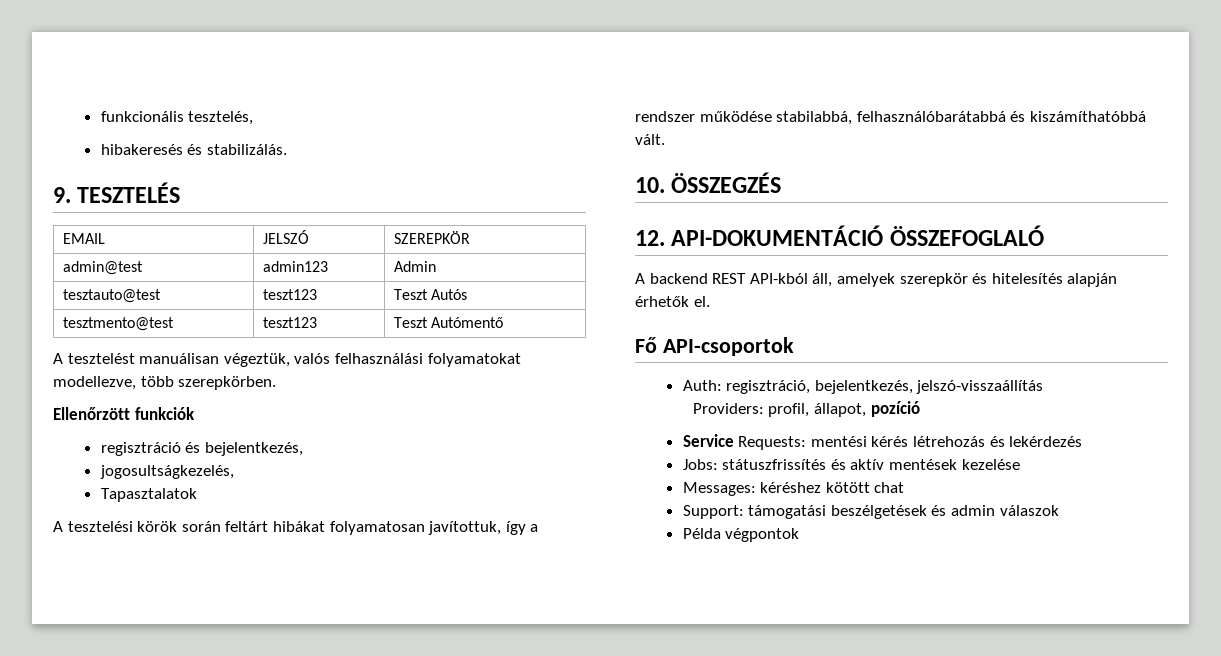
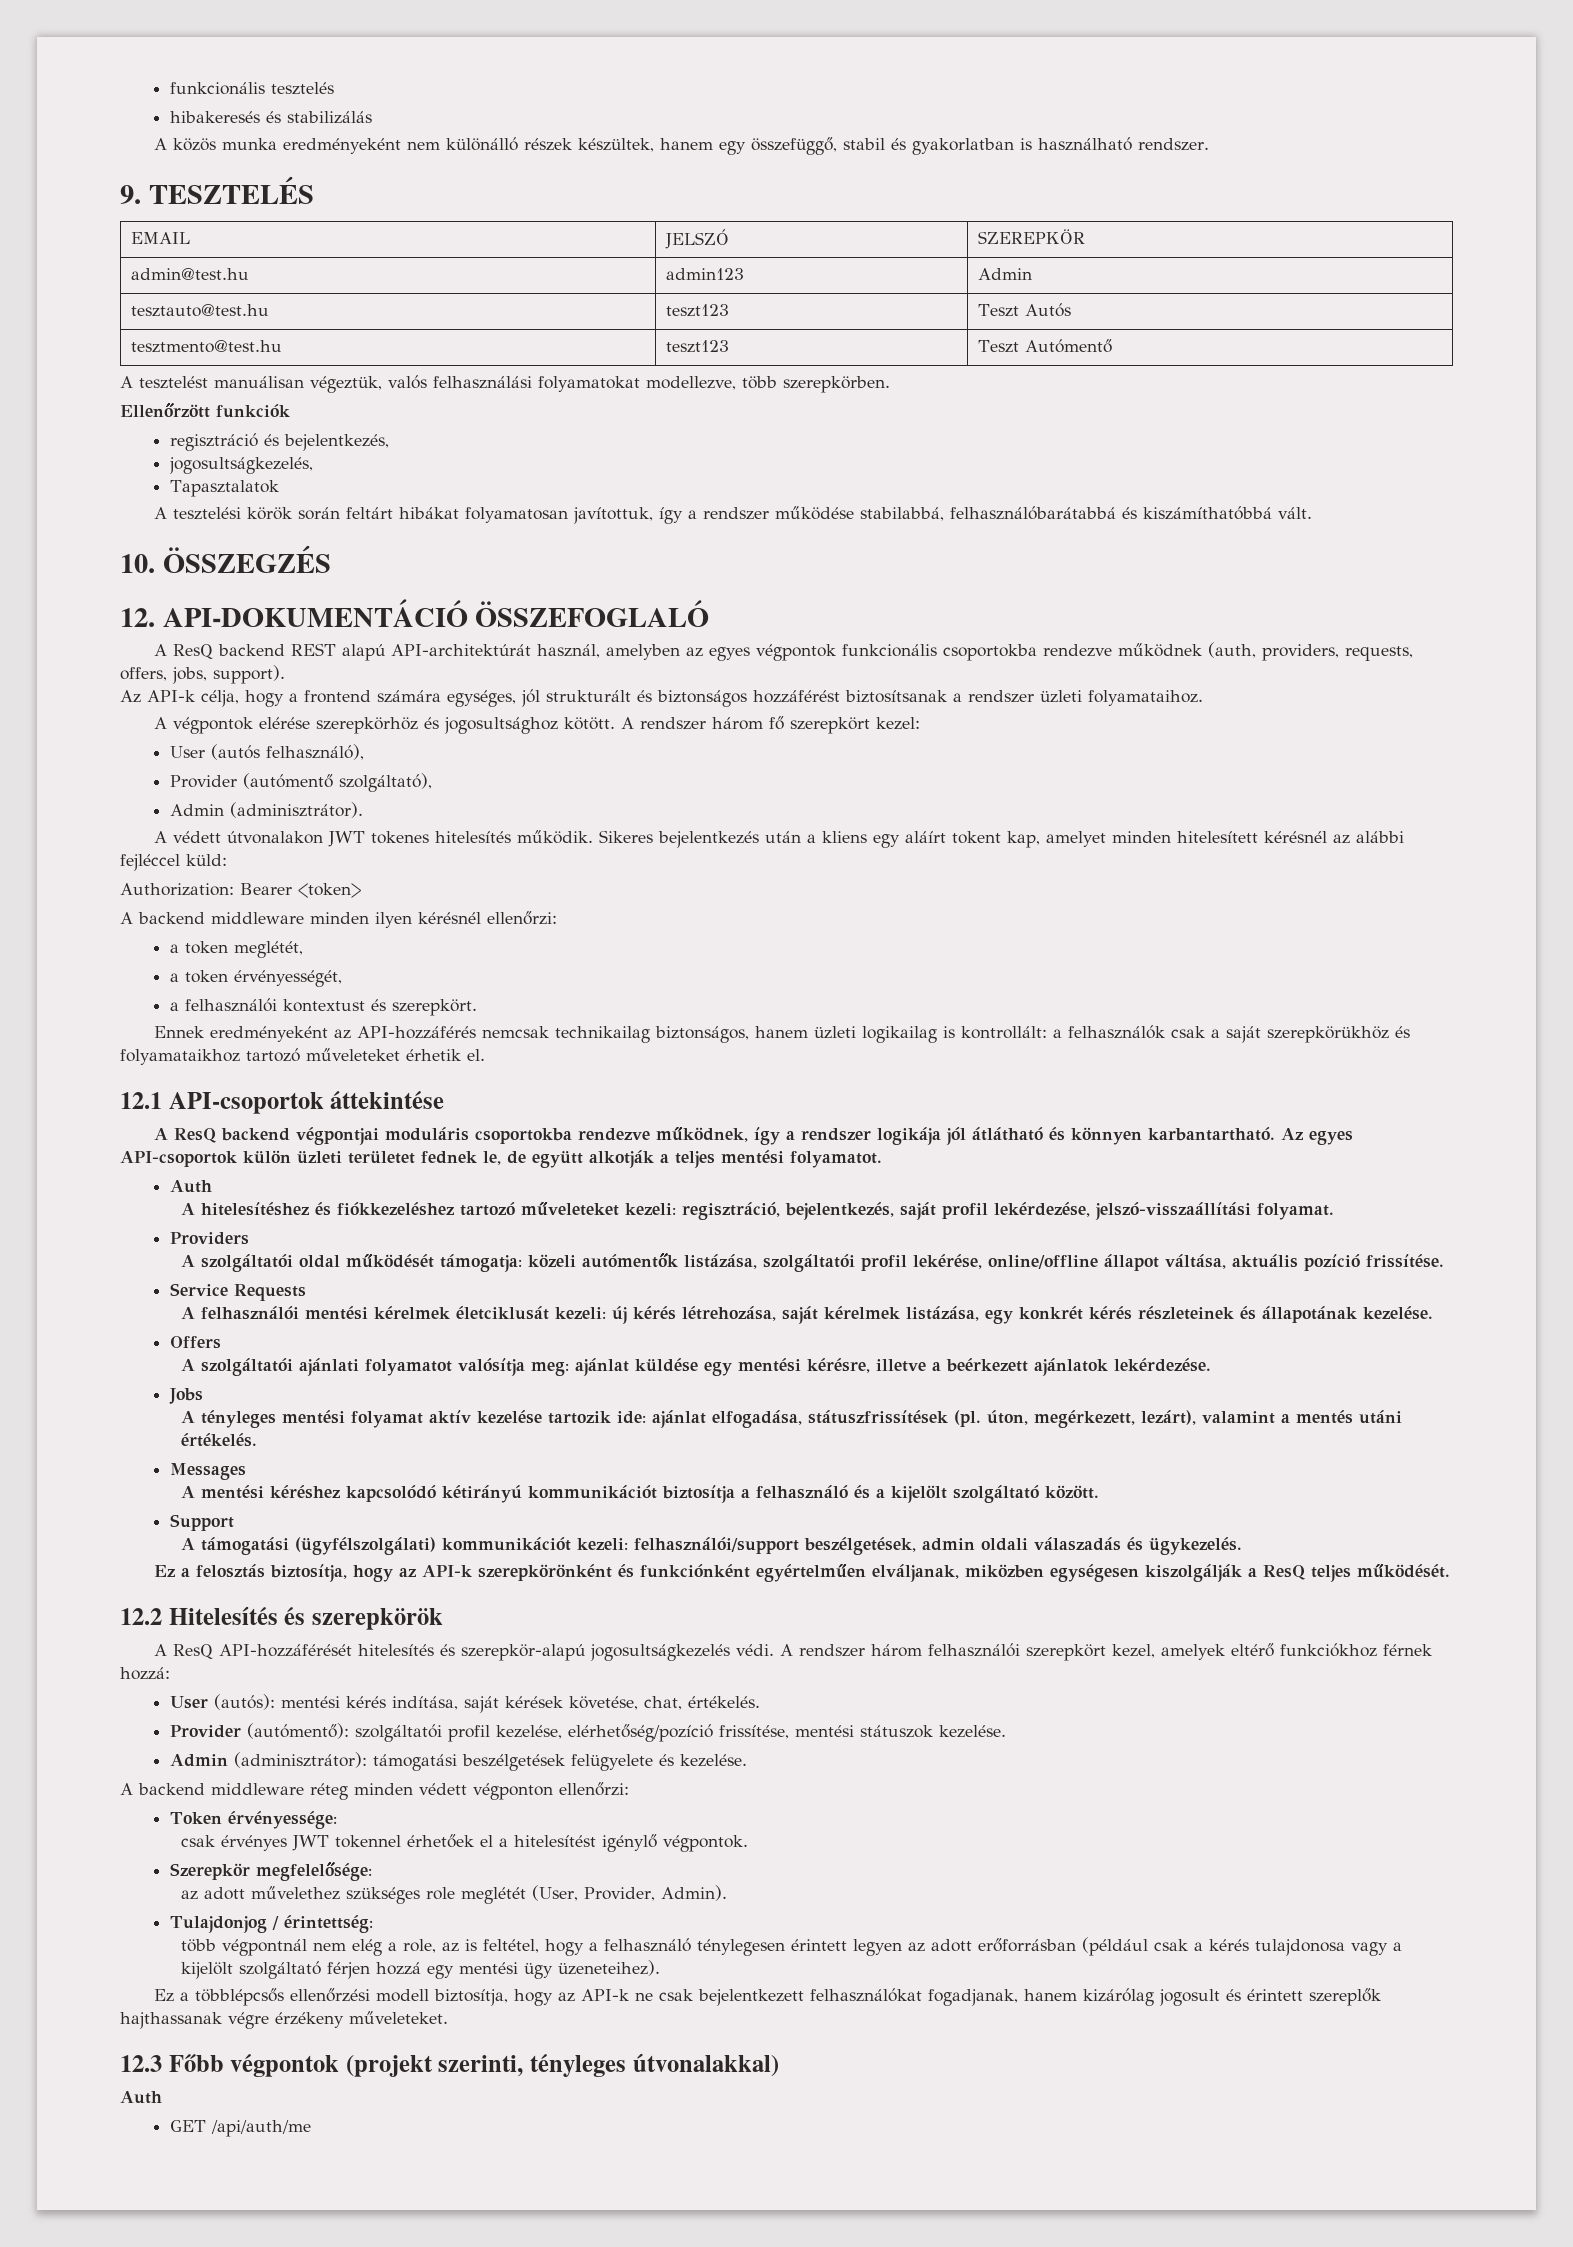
- funkcionális tesztelés,
+ funkcionális tesztelés
- hibakeresés és stabilizálás.
+ hibakeresés és stabilizálás
+ A közös munka eredményeként nem különálló részek készültek, hanem egy összefüggő, stabil és gyakorlatban is használható rendszer.
- admin@test | admin123 | Admin
+ admin@test.hu | admin123 | Admin
- tesztauto@test | teszt123 | Teszt Autós
+ tesztauto@test.hu | teszt123 | Teszt Autós
- tesztmento@test | teszt123 | Teszt Autómentő
+ tesztmento@test.hu | teszt123 | Teszt Autómentő
- A backend REST API-kból áll, amelyek szerepkör és hitelesítés alapján érhetők el.
+ A ResQ backend REST alapú API-architektúrát használ, amelyben az egyes végpontok funkcionális csoportokba rendezve működnek (auth, providers, requests, offers, jobs, support).
+ Az API-k célja, hogy a frontend számára egységes, jól strukturált és biztonságos hozzáférést biztosítsanak a rendszer üzleti folyamataihoz.
+ A végpontok elérése szerepkörhöz és jogosultsághoz kötött. A rendszer három fő szerepkört kezel:
+ User (autós felhasználó),
+ Provider (autómentő szolgáltató),
+ Admin (adminisztrátor).
+ A védett útvonalakon JWT tokenes hitelesítés működik. Sikeres bejelentkezés után a kliens egy aláírt tokent kap, amelyet minden hitelesített kérésnél az alábbi fejléccel küld:
+ Authorization: Bearer <token>
+ A backend middleware minden ilyen kérésnél ellenőrzi:
+ a token meglétét,
+ a token érvényességét,
+ a felhasználói kontextust és szerepkört.
+ Ennek eredményeként az API-hozzáférés nemcsak technikailag biztonságos, hanem üzleti logikailag is kontrollált: a felhasználók csak a saját szerepkörükhöz és folyamataikhoz tartozó műveleteket érhetik el.
- Fő API-csoportok
- Auth: regisztráció, bejelentkezés, jelszó-visszaállítás
- Providers: profil, állapot, pozíció
+ 12.1 API-csoportok áttekintése
+ A ResQ backend végpontjai moduláris csoportokba rendezve működnek, így a rendszer logikája jól átlátható és könnyen karbantartható. Az egyes API-csoportok külön üzleti területet fednek le, de együtt alkotják a teljes mentési folyamatot.
+ Auth
+ A hitelesítéshez és fiókkezeléshez tartozó műveleteket kezeli: regisztráció, bejelentkezés, saját profil lekérdezése, jelszó-visszaállítási folyamat.
+ Providers
+ A szolgáltatói oldal működését támogatja: közeli autómentők listázása, szolgáltatói profil lekérése, online/offline állapot váltása, aktuális pozíció frissítése.
- Service Requests: mentési kérés létrehozás és lekérdezés
- Jobs: státuszfrissítés és aktív mentések kezelése
- Messages: kéréshez kötött chat
- Support: támogatási beszélgetések és admin válaszok
- Példa végpontok
+ Service Requests
+ A felhasználói mentési kérelmek életciklusát kezeli: új kérés létrehozása, saját kérelmek listázása, egy konkrét kérés részleteinek és állapotának kezelése.
+ Offers
+ A szolgáltatói ajánlati folyamatot valósítja meg: ajánlat küldése egy mentési kérésre, illetve a beérkezett ajánlatok lekérdezése.
+ Jobs
+ A tényleges mentési folyamat aktív kezelése tartozik ide: ajánlat elfogadása, státuszfrissítések (pl. úton, megérkezett, lezárt), valamint a mentés utáni értékelés.
+ Messages
+ A mentési kéréshez kapcsolódó kétirányú kommunikációt biztosítja a felhasználó és a kijelölt szolgáltató között.
+ Support
+ A támogatási (ügyfélszolgálati) kommunikációt kezeli: felhasználói/support beszélgetések, admin oldali válaszadás és ügykezelés.
+ Ez a felosztás biztosítja, hogy az API-k szerepkörönként és funkciónként egyértelműen elváljanak, miközben egységesen kiszolgálják a ResQ teljes működését.
+ 12.2 Hitelesítés és szerepkörök
+ A ResQ API-hozzáférését hitelesítés és szerepkör-alapú jogosultságkezelés védi. A rendszer három felhasználói szerepkört kezel, amelyek eltérő funkciókhoz férnek hozzá:
+ User (autós): mentési kérés indítása, saját kérések követése, chat, értékelés.
+ Provider (autómentő): szolgáltatói profil kezelése, elérhetőség/pozíció frissítése, mentési státuszok kezelése.
+ Admin (adminisztrátor): támogatási beszélgetések felügyelete és kezelése.
+ A backend middleware réteg minden védett végponton ellenőrzi:
+ Token érvényessége:
+ csak érvényes JWT tokennel érhetőek el a hitelesítést igénylő végpontok.
+ Szerepkör megfelelősége:
+ az adott művelethez szükséges role meglétét (User, Provider, Admin).
+ Tulajdonjog / érintettség:
+ több végpontnál nem elég a role, az is feltétel, hogy a felhasználó ténylegesen érintett legyen az adott erőforrásban (például csak a kérés tulajdonosa vagy a kijelölt szolgáltató férjen hozzá egy mentési ügy üzeneteihez).
+ Ez a többlépcsős ellenőrzési modell biztosítja, hogy az API-k ne csak bejelentkezett felhasználókat fogadjanak, hanem kizárólag jogosult és érintett szereplők hajthassanak végre érzékeny műveleteket.
+ 12.3 Főbb végpontok (projekt szerinti, tényleges útvonalakkal)
+ Auth
+ GET /api/auth/me

